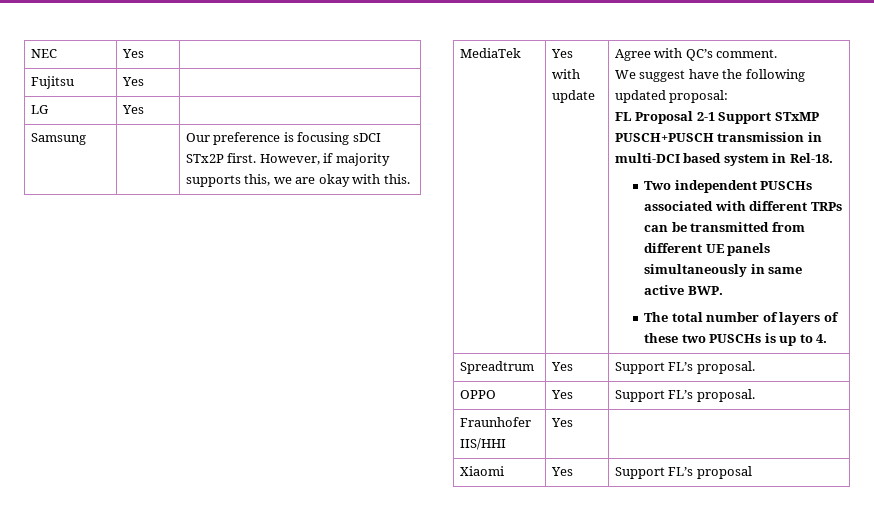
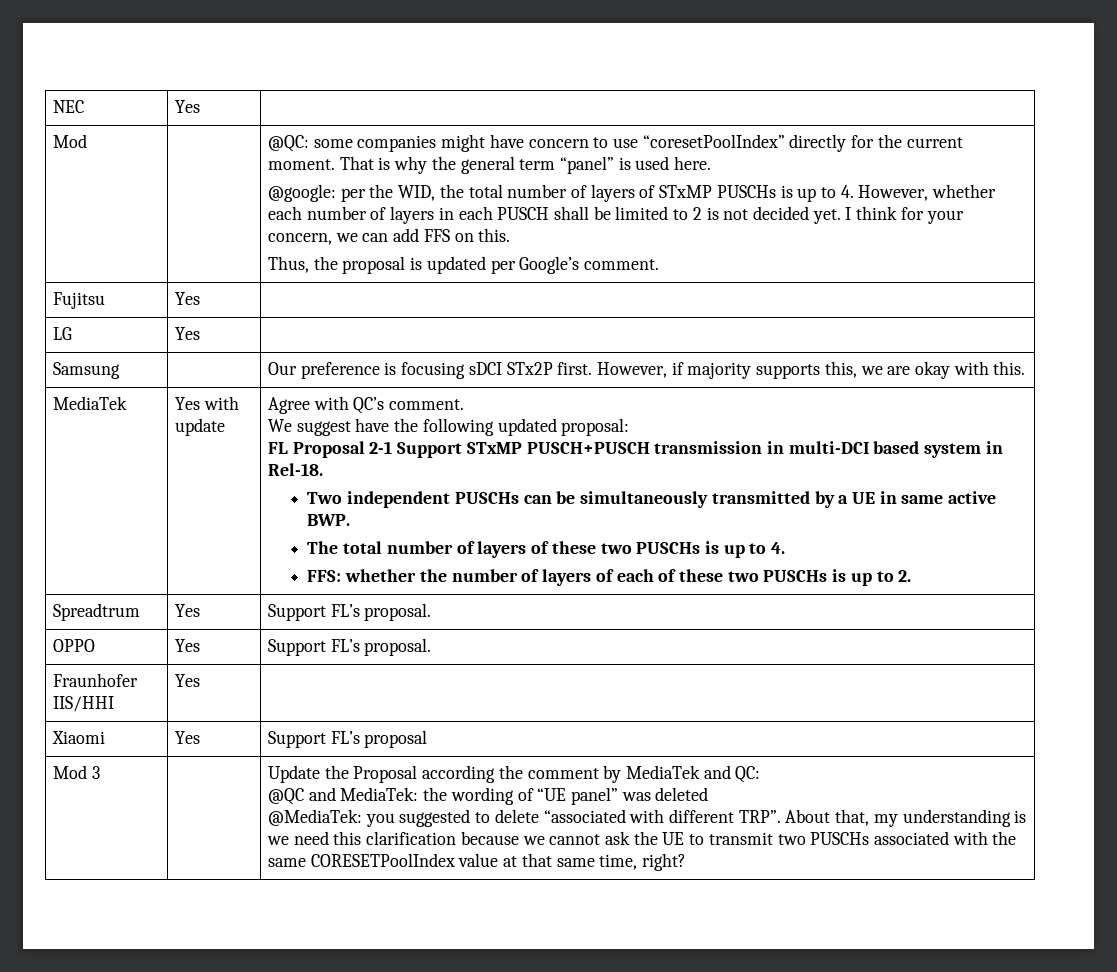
+ Mod | | @QC: some companies might have concern to use “coresetPoolIndex” directly for the current moment. That is why the general term “panel” is used here.
+ @google: per the WID, the total number of layers of STxMP PUSCHs is up to 4. However, whether each number of layers in each PUSCH shall be limited to 2 is not decided yet. I think for your concern, we can add FFS on this.
+ Thus, the proposal is updated per Google’s comment.
- Two independent PUSCHs associated with different TRPs can be transmitted from different UE panels simultaneously in same active BWP.
+ Two independent PUSCHs can be simultaneously transmitted by a UE in same active BWP.
+ FFS: whether the number of layers of each of these two PUSCHs is up to 2.
+ Mod 3 | | Update the Proposal according the comment by MediaTek and QC:
+ @QC and MediaTek: the wording of “UE panel” was deleted
+ @MediaTek: you suggested to delete “associated with different TRP”. About that, my understanding is we need this clarification because we cannot ask the UE to transmit two PUSCHs associated with the same CORESETPoolIndex value at that same time, right?

